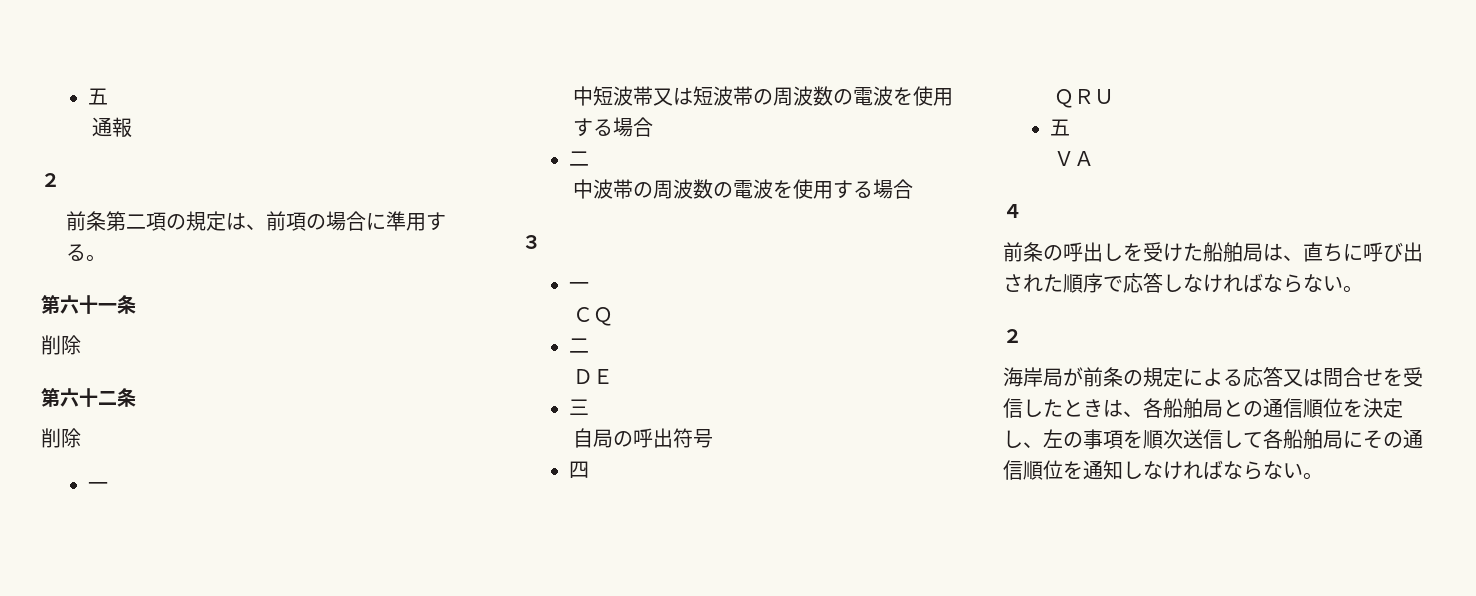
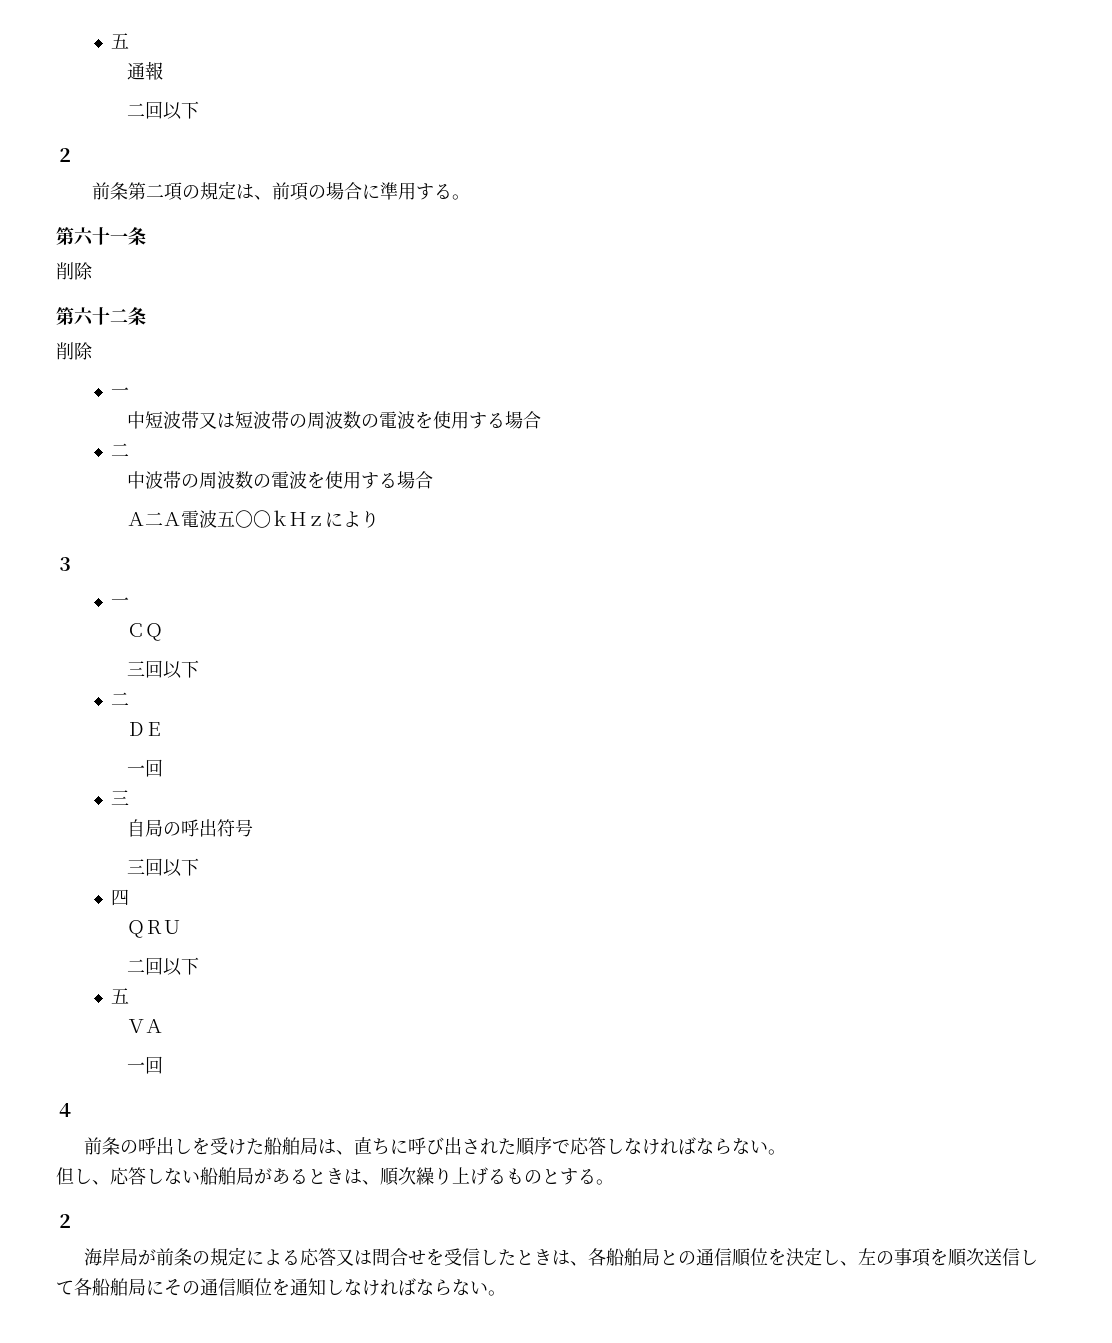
  通報
+ 二回以下
+ Ａ二Ａ電波五〇〇ｋＨｚにより
  ＣＱ
+ 三回以下
  ＤＥ
+ 一回
  自局の呼出符号
+ 三回以下
  ＱＲＵ
+ 二回以下
  ＶＡ
+ 一回
+ 但し、応答しない船舶局があるときは、順次繰り上げるものとする。

